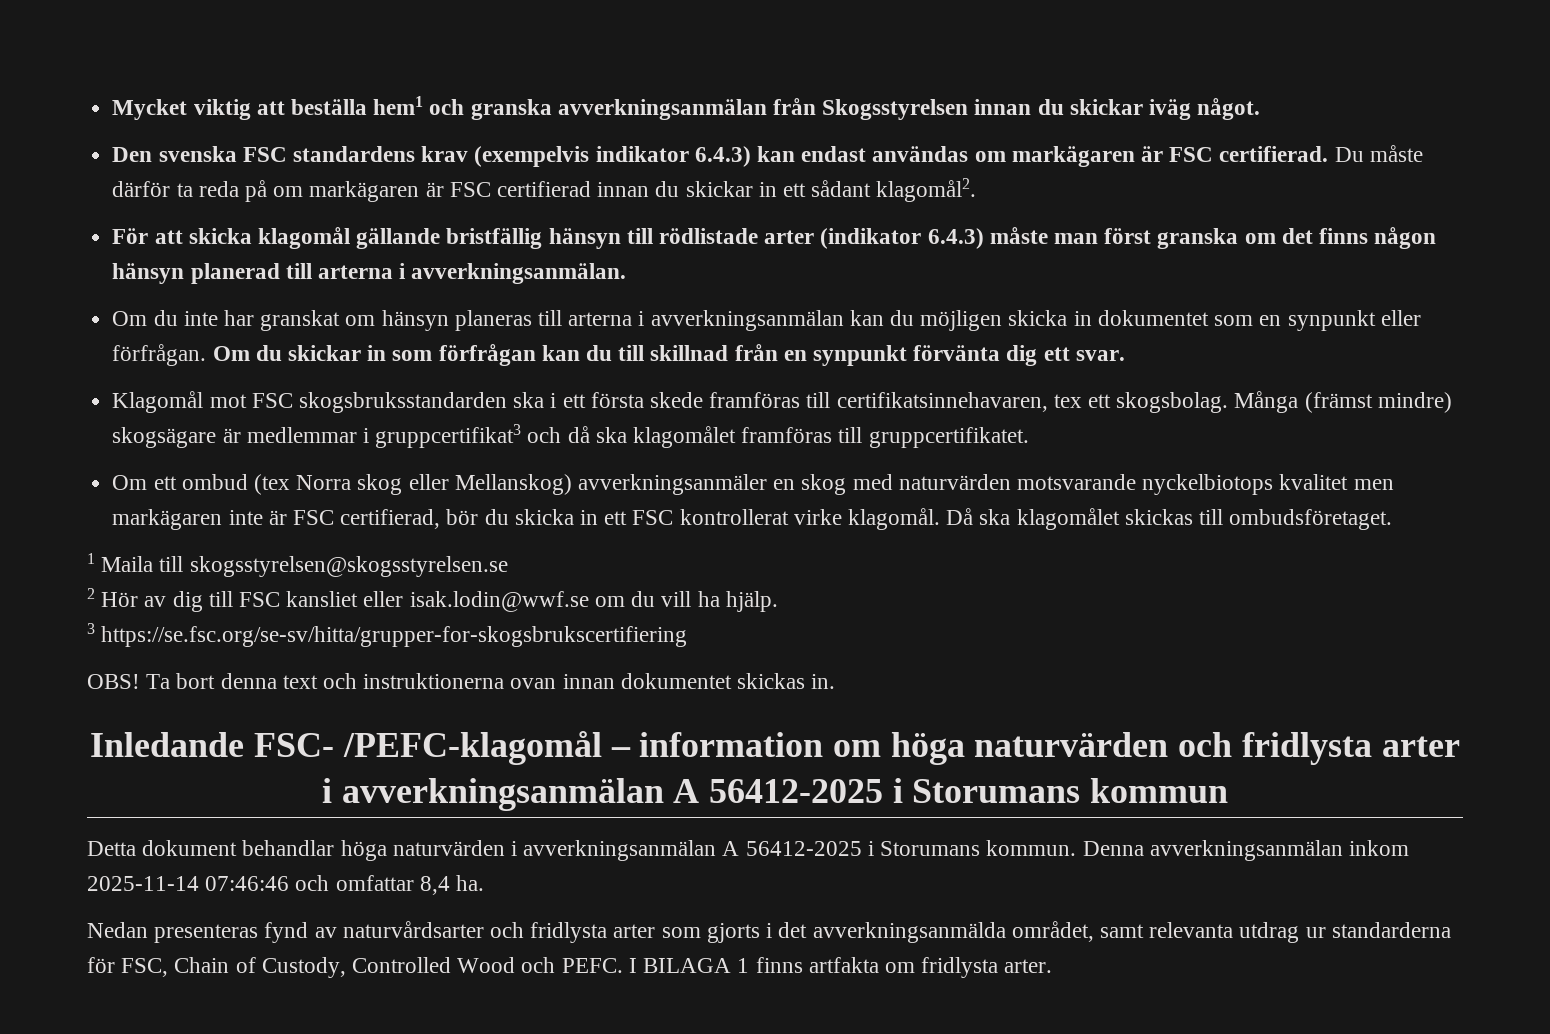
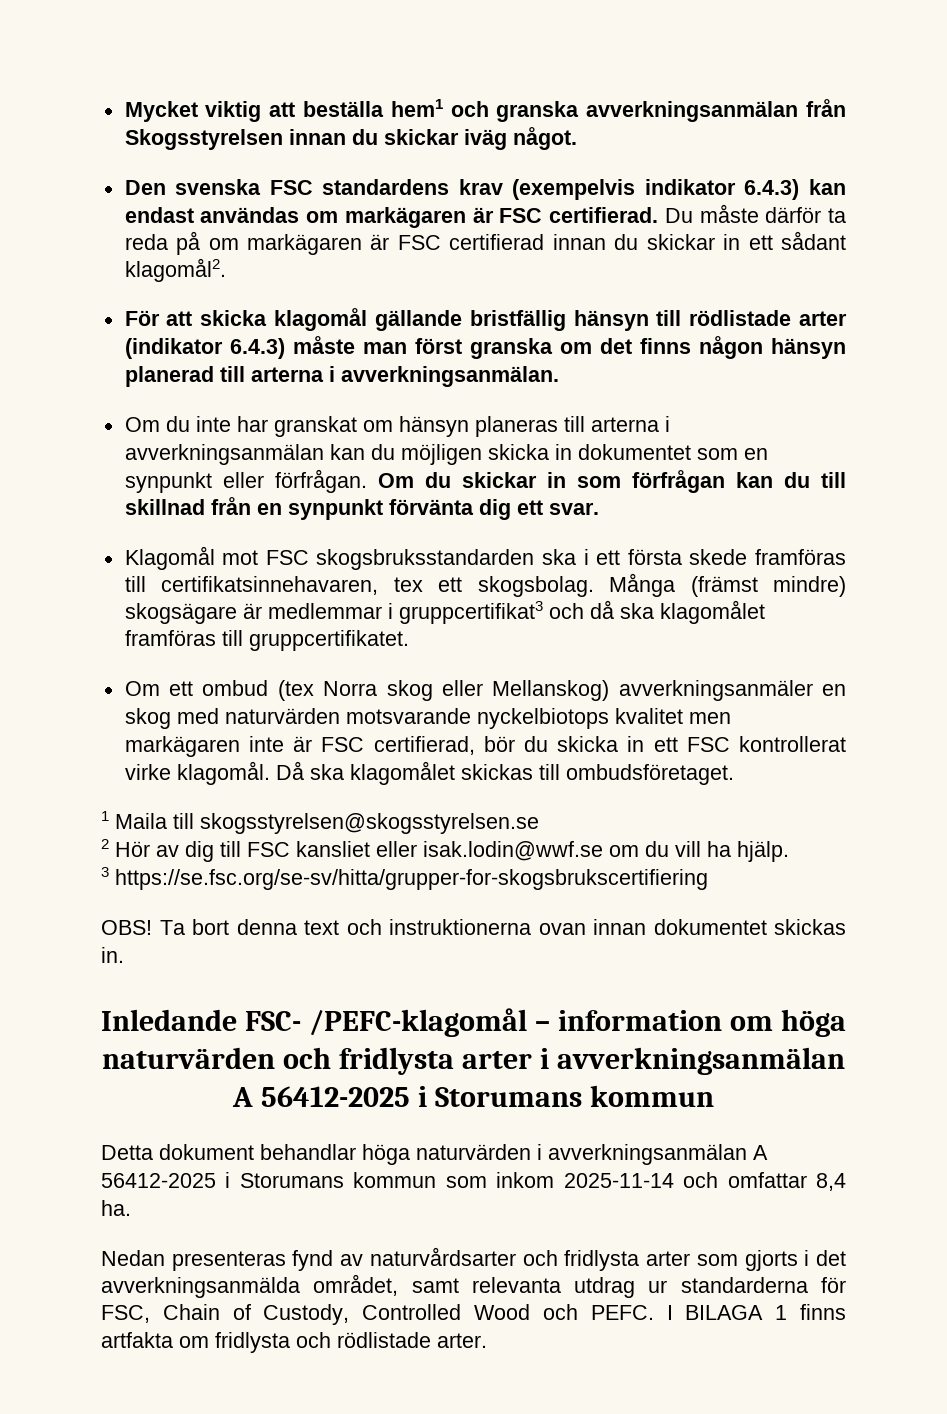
- Detta dokument behandlar höga naturvärden i avverkningsanmälan A 56412-2025 i Storumans kommun. Denna avverkningsanmälan inkom 2025-11-14 07:46:46 och omfattar 8,4 ha.
+ Detta dokument behandlar höga naturvärden i avverkningsanmälan A 56412-2025 i Storumans kommun som inkom 2025-11-14 och omfattar 8,4 ha.
- I BILAGA 1 finns artfakta om fridlysta arter.
+ I BILAGA 1 finns artfakta om fridlysta och rödlistade arter.

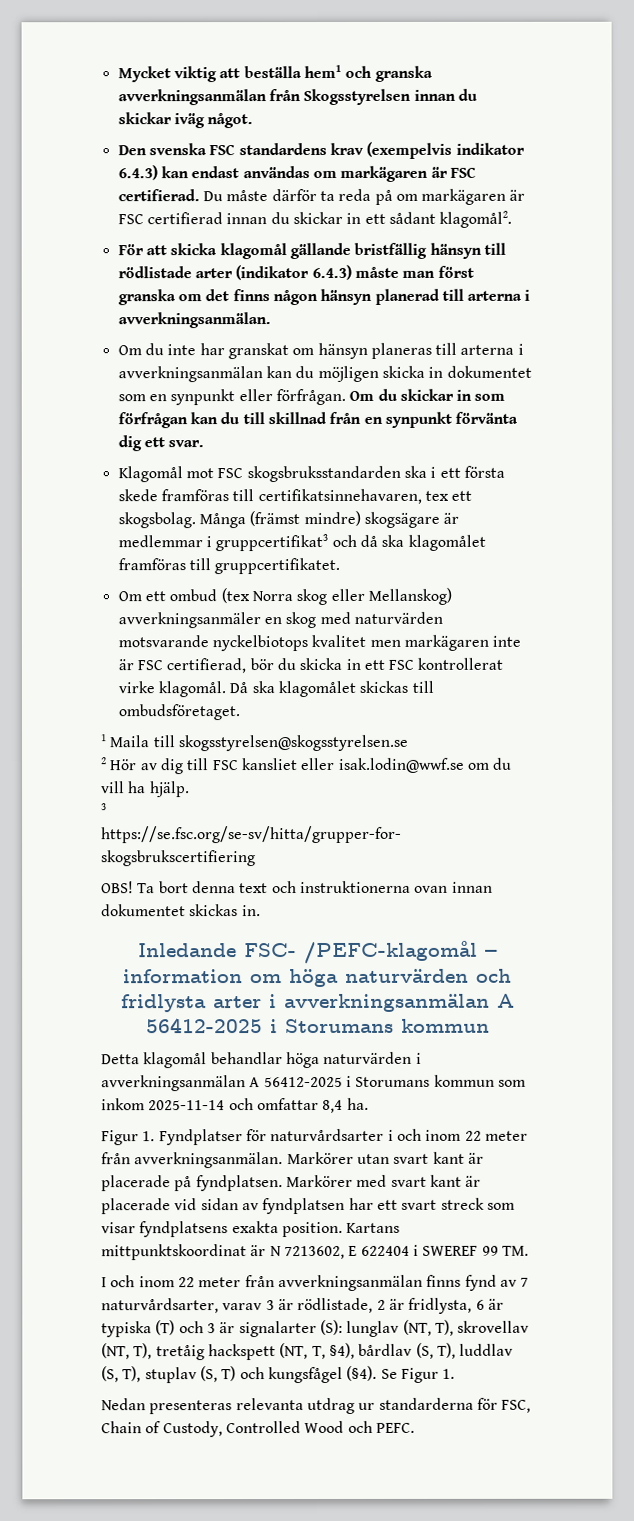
- Detta dokument behandlar höga naturvärden i avverkningsanmälan A 56412-2025 i Storumans kommun som inkom 2025-11-14 och omfattar 8,4 ha.
+ Detta klagomål behandlar höga naturvärden i avverkningsanmälan A 56412-2025 i Storumans kommun som inkom 2025-11-14 och omfattar 8,4 ha.
- Nedan presenteras fynd av naturvårdsarter och fridlysta arter som gjorts i det avverkningsanmälda området, samt relevanta utdrag ur standarderna för FSC, Chain of Custody, Controlled Wood och PEFC. I BILAGA 1 finns artfakta om fridlysta och rödlistade arter.
+ Figur 1. Fyndplatser för naturvårdsarter i och inom 22 meter från avverkningsanmälan. Markörer utan svart kant är placerade på fyndplatsen. Markörer med svart kant är placerade vid sidan av fyndplatsen har ett svart streck som visar fyndplatsens exakta position. Kartans mittpunktskoordinat är N 7213602, E 622404 i SWEREF 99 TM.
+ I och inom 22 meter från avverkningsanmälan finns fynd av 7 naturvårdsarter, varav 3 är rödlistade, 2 är fridlysta, 6 är typiska (T) och 3 är signalarter (S): lunglav (NT, T), skrovellav (NT, T), tretåig hackspett (NT, T, §4), bårdlav (S, T), luddlav (S, T), stuplav (S, T) och kungsfågel (§4). Se Figur 1.
+ Nedan presenteras relevanta utdrag ur standarderna för FSC, Chain of Custody, Controlled Wood och PEFC.

